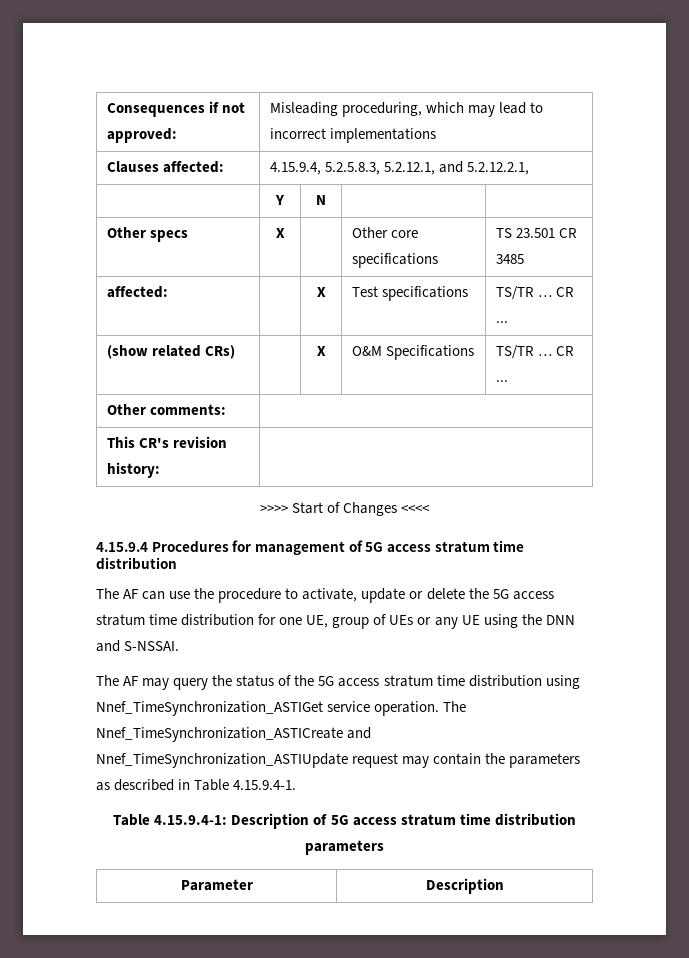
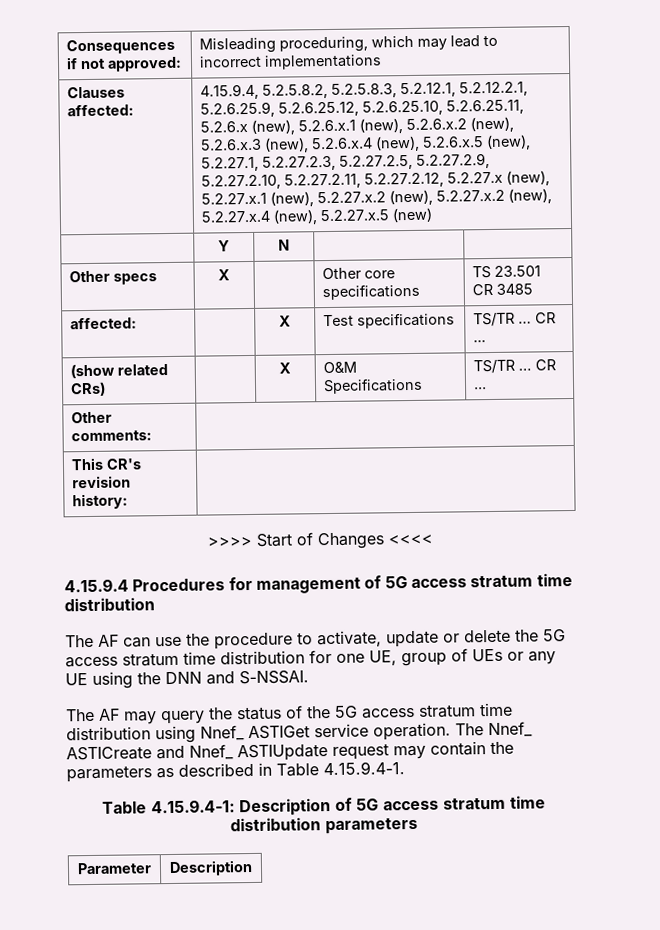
- 4.15.9.4, 5.2.5.8.3, 5.2.12.1, and 5.2.12.2.1,
+ 4.15.9.4, 5.2.5.8.2, 5.2.5.8.3, 5.2.12.1, 5.2.12.2.1, 5.2.6.25.9, 5.2.6.25.12, 5.2.6.25.10, 5.2.6.25.11, 5.2.6.x (new), 5.2.6.x.1 (new), 5.2.6.x.2 (new), 5.2.6.x.3 (new), 5.2.6.x.4 (new), 5.2.6.x.5 (new), 5.2.27.1, 5.2.27.2.3, 5.2.27.2.5, 5.2.27.2.9, 5.2.27.2.10, 5.2.27.2.11, 5.2.27.2.12, 5.2.27.x (new), 5.2.27.x.1 (new), 5.2.27.x.2 (new), 5.2.27.x.2 (new), 5.2.27.x.4 (new), 5.2.27.x.5 (new)
- The AF may query the status of the 5G access stratum time distribution using Nnef_TimeSynchronization_ASTIGet service operation.
+ The AF may query the status of the 5G access stratum time distribution using Nnef_ ASTIGet service operation.
- The Nnef_TimeSynchronization_ASTICreate and Nnef_TimeSynchronization_ASTIUpdate request may contain the parameters as described in Table 4.15.9.4-1.
+ The Nnef_ ASTICreate and Nnef_ ASTIUpdate request may contain the parameters as described in Table 4.15.9.4-1.

